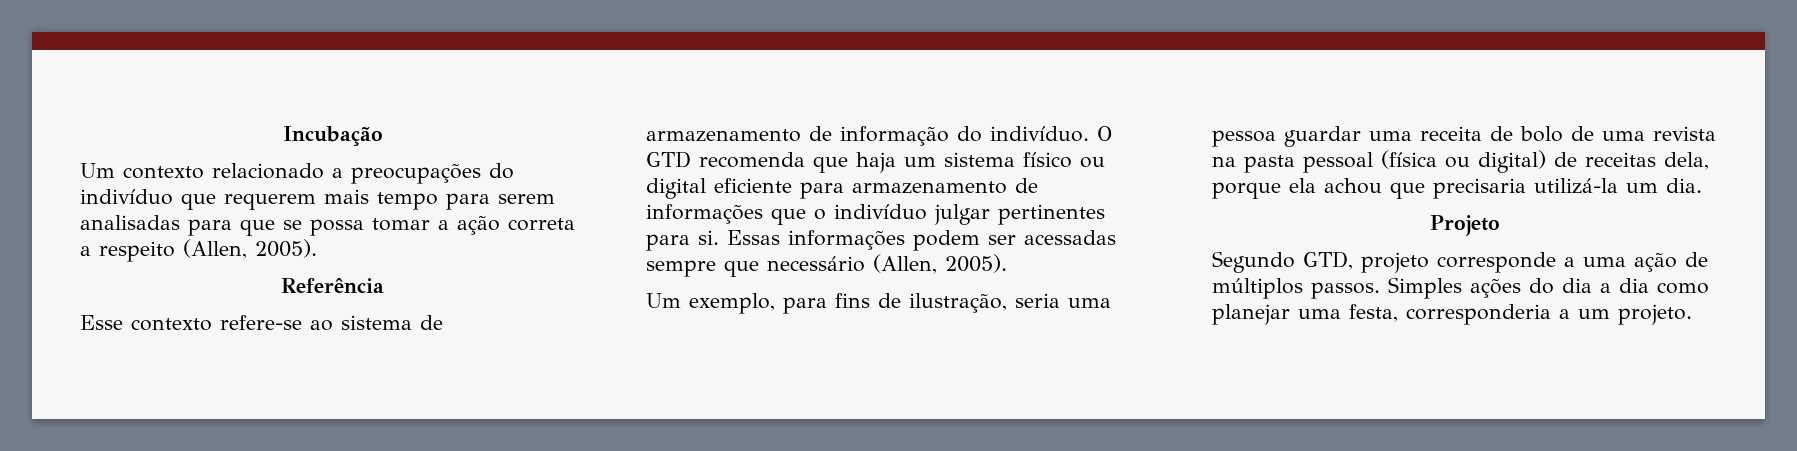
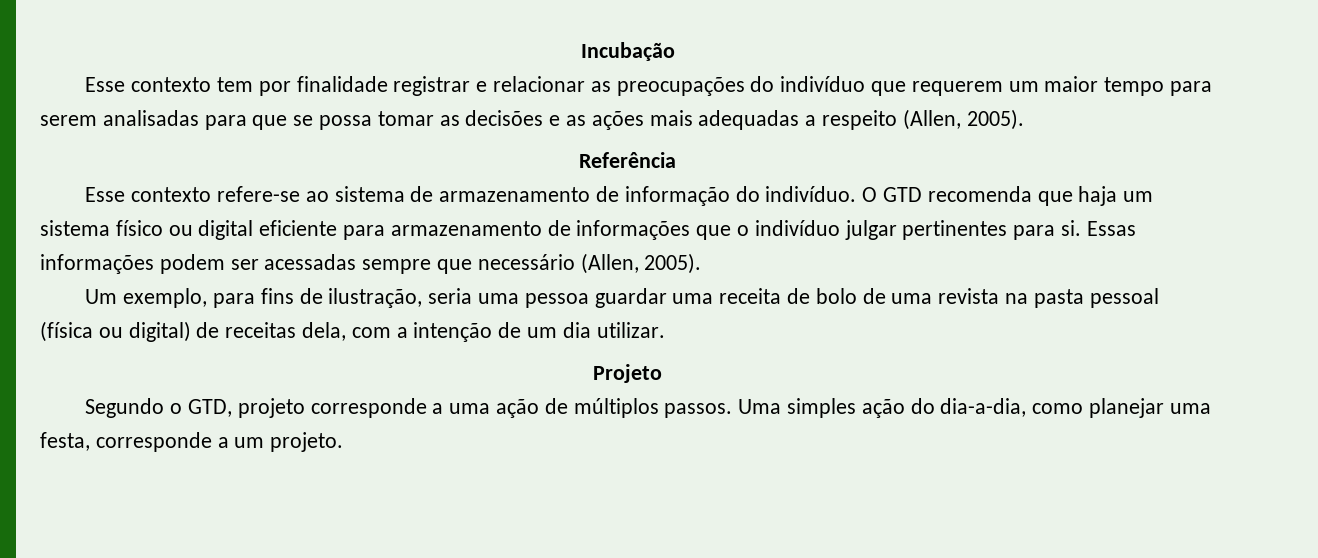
- Um contexto relacionado a preocupações do indivíduo que requerem mais tempo para serem analisadas para que se possa tomar a ação correta a respeito (Allen, 2005).
+ Esse contexto tem por finalidade registrar e relacionar as preocupações do indivíduo que requerem um maior tempo para serem analisadas para que se possa tomar as decisões e as ações mais adequadas a respeito (Allen, 2005).
- Um exemplo, para fins de ilustração, seria uma pessoa guardar uma receita de bolo de uma revista na pasta pessoal (física ou digital) de receitas dela, porque ela achou que precisaria utilizá-la um dia.
+ Um exemplo, para fins de ilustração, seria uma pessoa guardar uma receita de bolo de uma revista na pasta pessoal (física ou digital) de receitas dela, com a intenção de um dia utilizar.
- Segundo GTD, projeto corresponde a uma ação de múltiplos passos.
+ Segundo o GTD, projeto corresponde a uma ação de múltiplos passos.
- Simples ações do dia a dia como planejar uma festa, corresponderia a um projeto.
+ Uma simples ação do dia-a-dia, como planejar uma festa, corresponde a um projeto.

